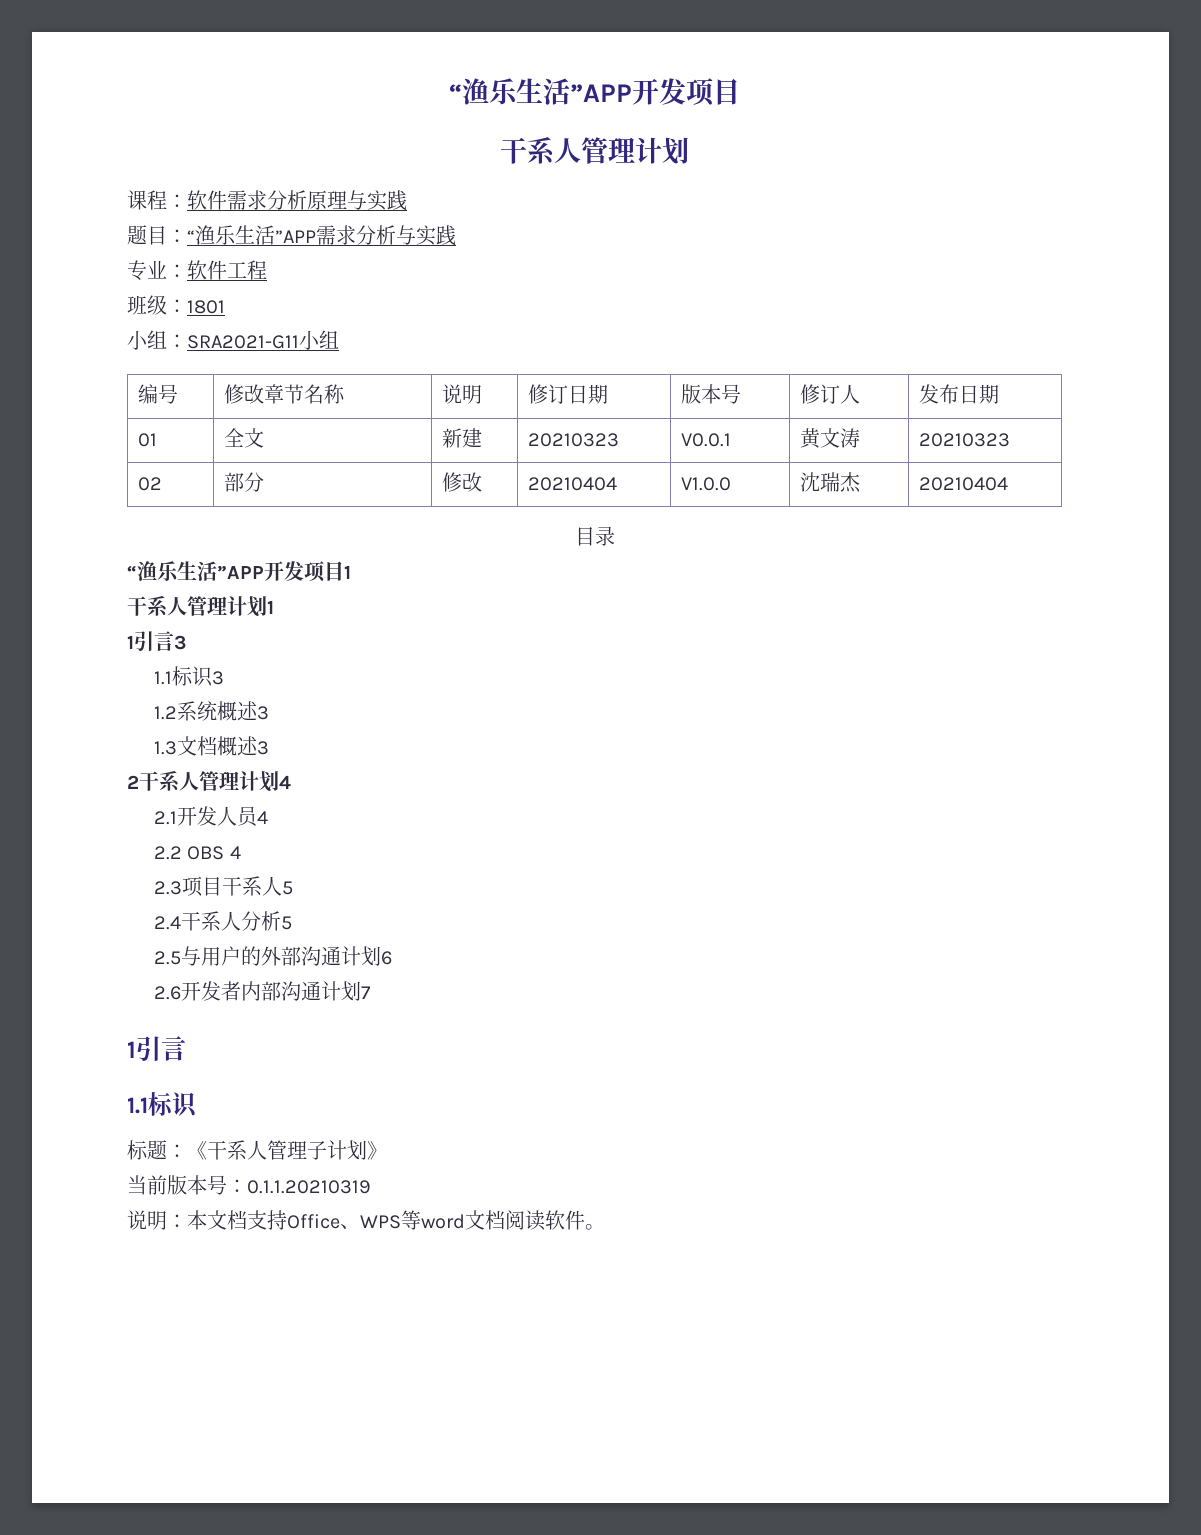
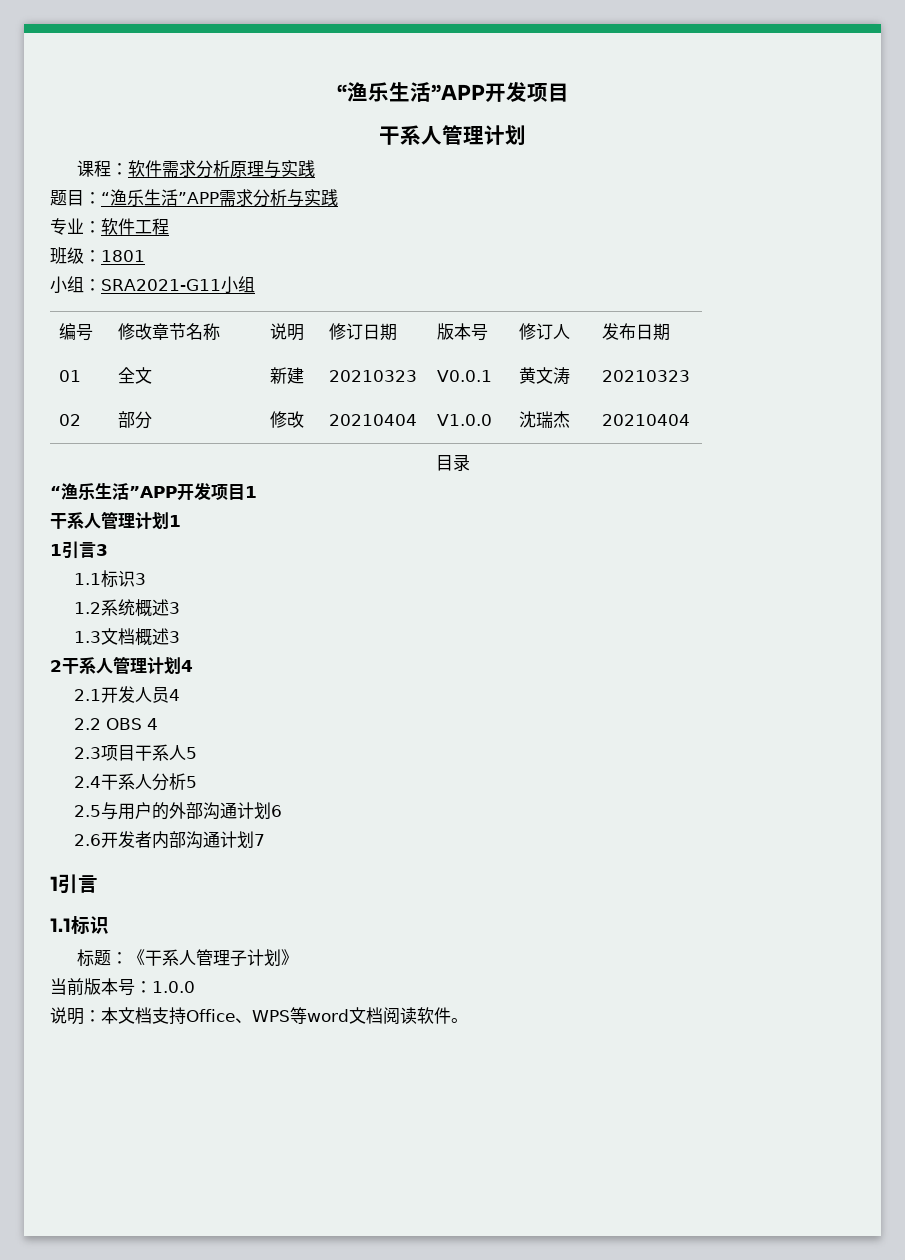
- 当前版本号：0.1.1.20210319
+ 当前版本号：1.0.0

